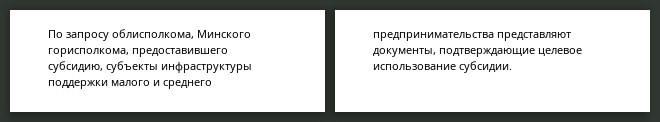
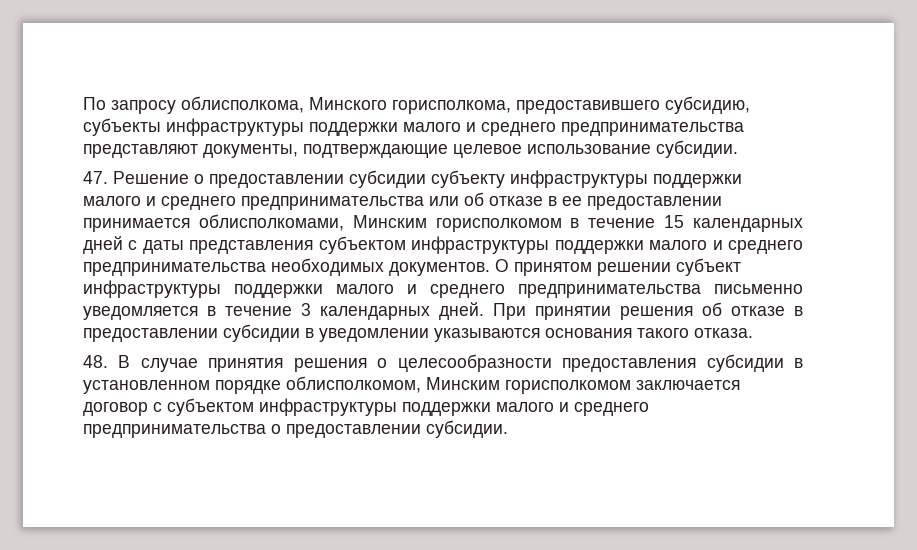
+ 47. Решение о предоставлении субсидии субъекту инфраструктуры поддержки малого и среднего предпринимательства или об отказе в ее предоставлении принимается облисполкомами, Минским горисполкомом в течение 15 календарных дней с даты представления субъектом инфраструктуры поддержки малого и среднего предпринимательства необходимых документов. О принятом решении субъект инфраструктуры поддержки малого и среднего предпринимательства письменно уведомляется в течение 3 календарных дней. При принятии решения об отказе в предоставлении субсидии в уведомлении указываются основания такого отказа.
+ 48. В случае принятия решения о целесообразности предоставления субсидии в установленном порядке облисполкомом, Минским горисполкомом заключается договор с субъектом инфраструктуры поддержки малого и среднего предпринимательства о предоставлении субсидии.

